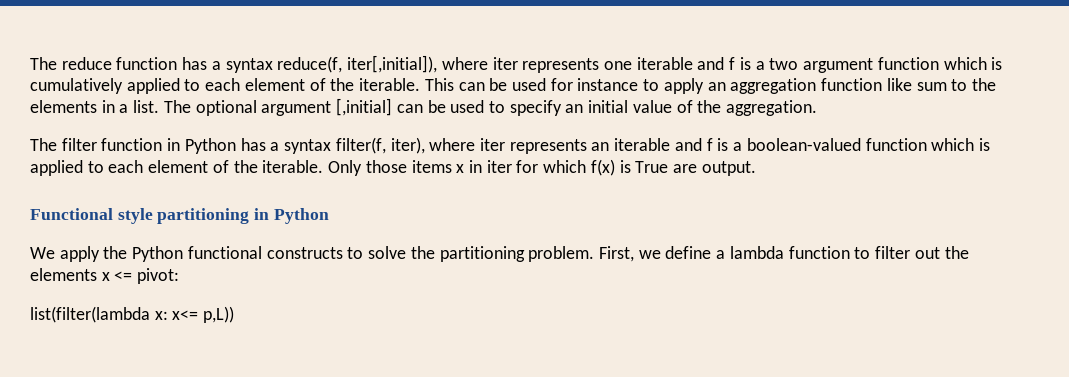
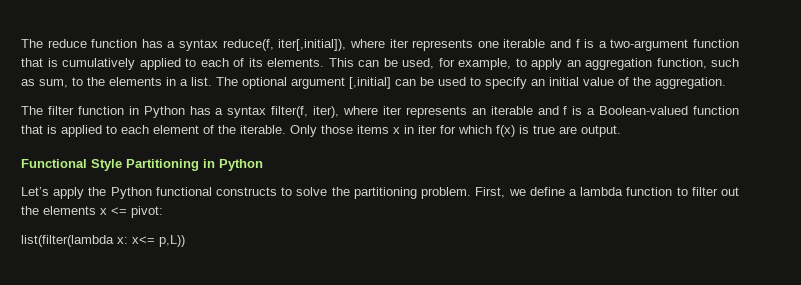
- The reduce function has a syntax reduce(f, iter[,initial]), where iter represents one iterable and f is a two argument function which is cumulatively applied to each element of the iterable. This can be used for instance to apply an aggregation function like sum to the elements in a list.
+ The reduce function has a syntax reduce(f, iter[,initial]), where iter represents one iterable and f is a two-argument function that is cumulatively applied to each of its elements. This can be used, for example, to apply an aggregation function, such as sum, to the elements in a list.
- The filter function in Python has a syntax filter(f, iter), where iter represents an iterable and f is a boolean-valued function which is applied to each element of the iterable.
+ The filter function in Python has a syntax filter(f, iter), where iter represents an iterable and f is a Boolean-valued function that is applied to each element of the iterable.
- Only those items x in iter for which f(x) is True are output.
+ Only those items x in iter for which f(x) is true are output.
- Functional style partitioning in Python
+ Functional Style Partitioning in Python
- We apply the Python functional constructs to solve the partitioning problem.
+ Let’s apply the Python functional constructs to solve the partitioning problem.

